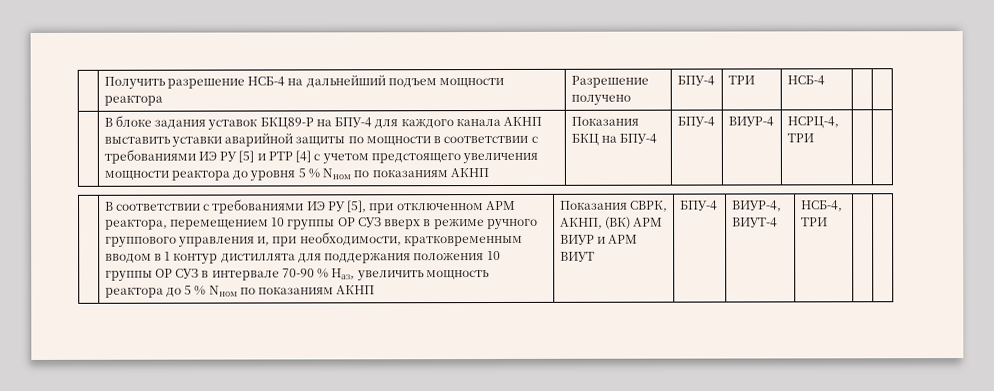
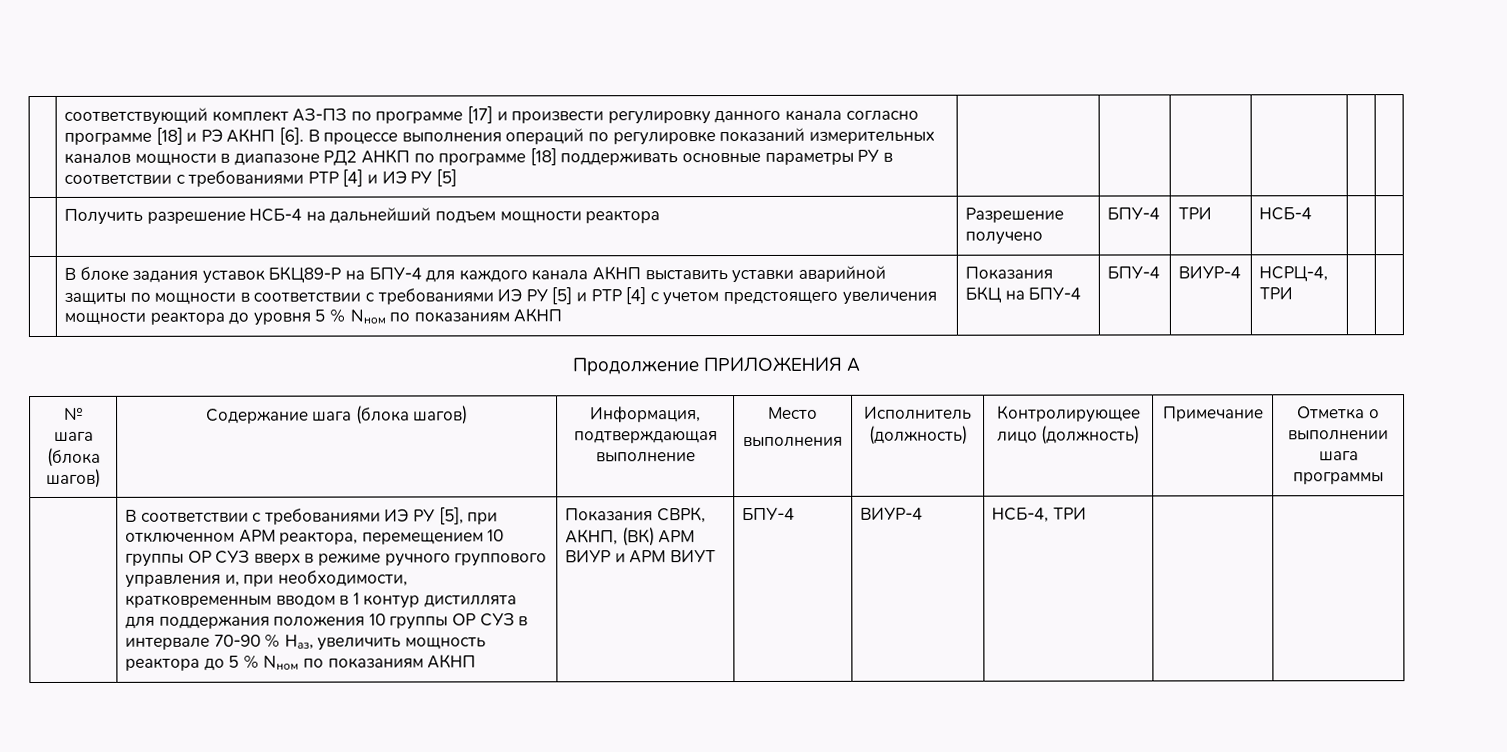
+ соответствующий комплект АЗ-ПЗ по программе [17] и произвести регулировку данного канала согласно программе [18] и РЭ АКНП [6]. В процессе выполнения операций по регулировке показаний измерительных каналов мощности в диапазоне РД2 АНКП по программе [18] поддерживать основные параметры РУ в соответствии с требованиями РТР [4] и ИЭ РУ [5]
+ Продолжение ПРИЛОЖЕНИЯ А
+ №
+ шага (блока шагов) | Содержание шага (блока шагов) | Информация, подтверждающая выполнение | Место
+ выполнения | Исполнитель (должность) | Контролирующее лицо (должность) | Примечание | Отметка о выполнении шага программы
- Показания СВРК, АКНП, (ВК) АРМ ВИУР и АРМ ВИУТ | БПУ-4 | ВИУР-4, ВИУТ-4
+ Показания СВРК, АКНП, (ВК) АРМ ВИУР и АРМ ВИУТ | БПУ-4 | ВИУР-4

